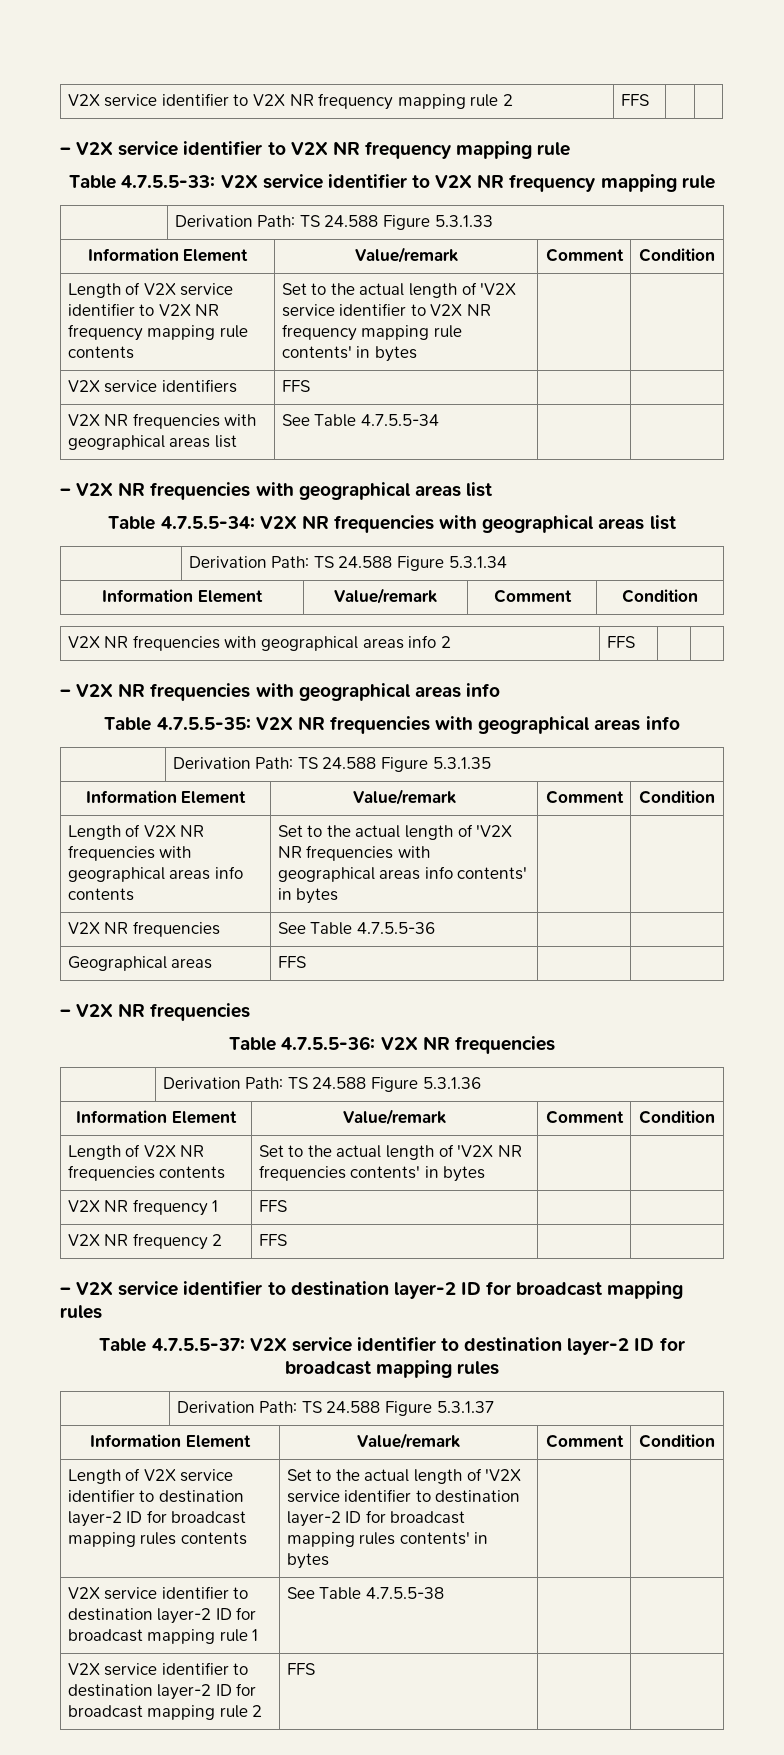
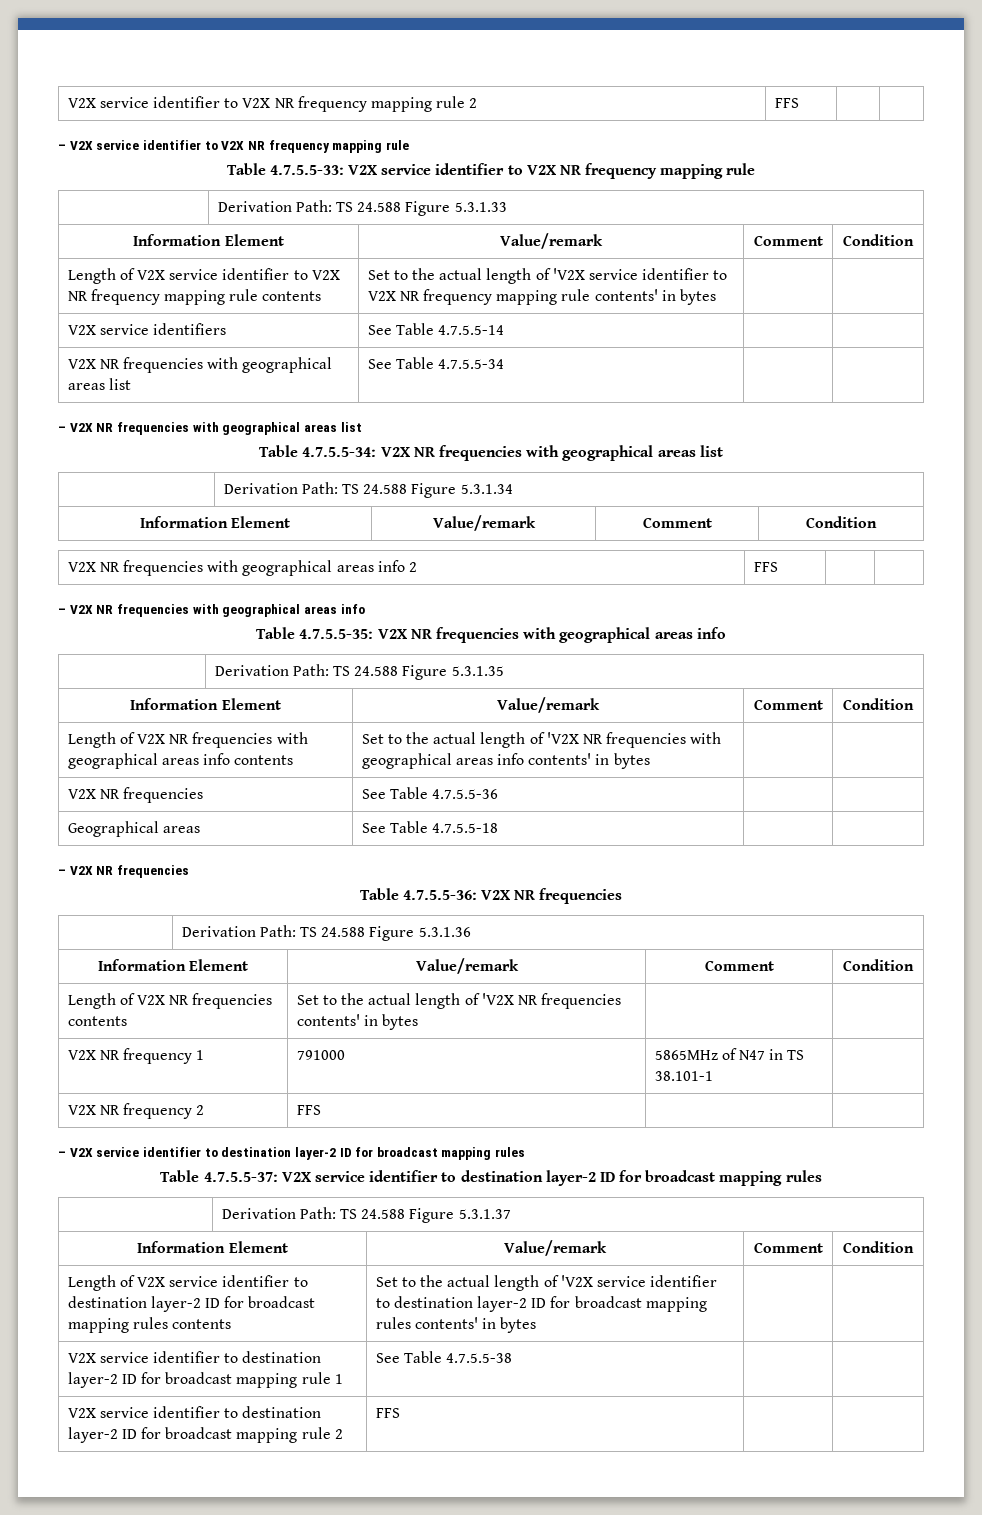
- V2X service identifiers | FFS | |
+ V2X service identifiers | See Table 4.7.5.5-14 | |
- Geographical areas | FFS | |
+ Geographical areas | See Table 4.7.5.5-18 | |
- V2X NR frequency 1 | FFS | |
+ V2X NR frequency 1 | 791000 | 5865MHz of N47 in TS 38.101-1 |

